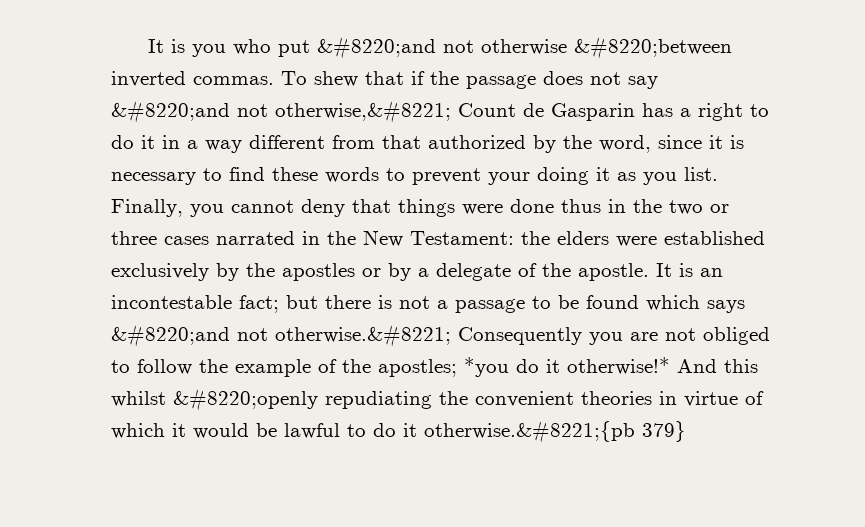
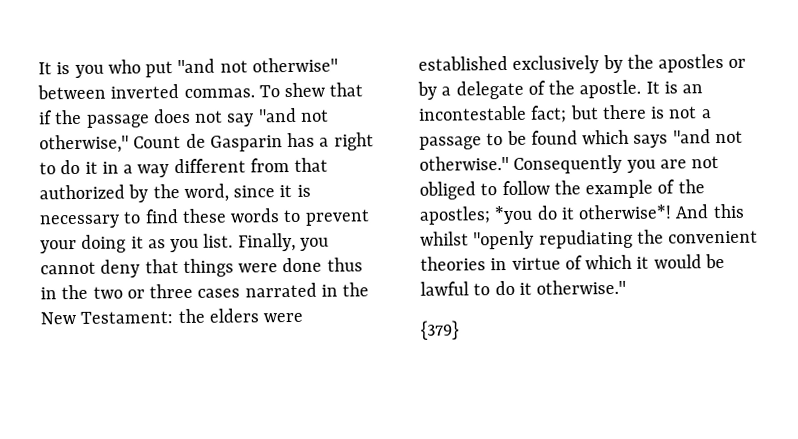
- It is you who put &#8220;and not otherwise &#8220;between inverted commas.
+ It is you who put "and not otherwise" between inverted commas.
- To shew that if the passage does not say &#8220;and not otherwise,&#8221; Count de Gasparin has a right to do it in a way different from that authorized by the word, since it is necessary to find these words to prevent your doing it as you list.
+ To shew that if the passage does not say "and not otherwise," Count de Gasparin has a right to do it in a way different from that authorized by the word, since it is necessary to find these words to prevent your doing it as you list.
- It is an incontestable fact; but there is not a passage to be found which says &#8220;and not otherwise.&#8221; Consequently you are not obliged to follow the example of the apostles; *you do it otherwise!* And this whilst &#8220;openly repudiating the convenient theories in virtue of which it would be lawful to do it otherwise.&#8221;{pb 379}
+ It is an incontestable fact; but there is not a passage to be found which says "and not otherwise." Consequently you are not obliged to follow the example of the apostles; *you do it otherwise*! And this whilst "openly repudiating the convenient theories in virtue of which it would be lawful to do it otherwise."
+ {379}

